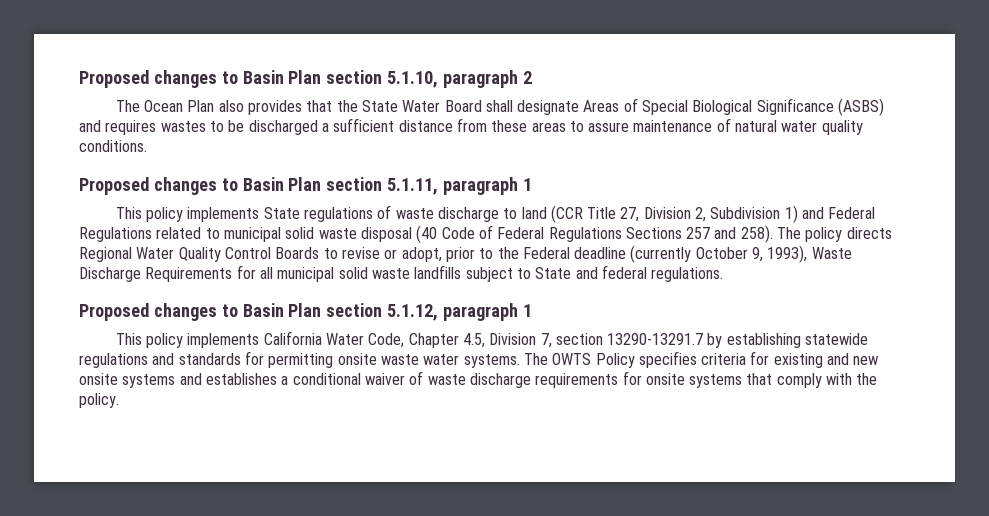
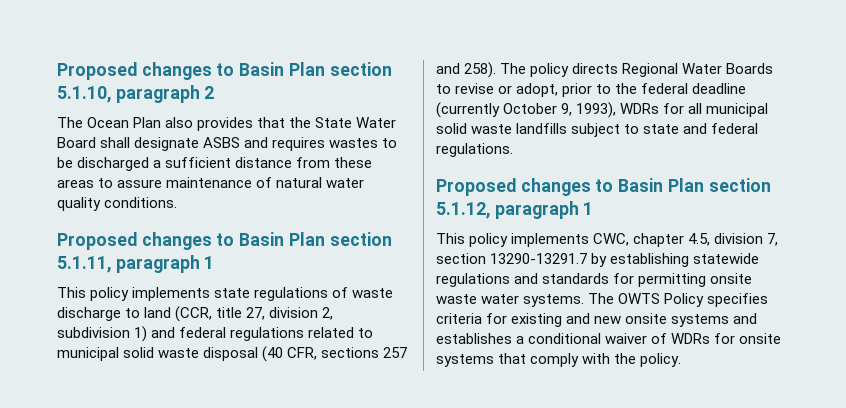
- The Ocean Plan also provides that the State Water Board shall designate Areas of Special Biological Significance (ASBS) and requires wastes to be discharged a sufficient distance from these areas to assure maintenance of natural water quality conditions.
+ The Ocean Plan also provides that the State Water Board shall designate ASBS and requires wastes to be discharged a sufficient distance from these areas to assure maintenance of natural water quality conditions.
- This policy implements State regulations of waste discharge to land (CCR Title 27, Division 2, Subdivision 1) and Federal Regulations related to municipal solid waste disposal (40 Code of Federal Regulations Sections 257 and 258).
+ This policy implements state regulations of waste discharge to land (CCR, title 27, division 2, subdivision 1) and federal regulations related to municipal solid waste disposal (40 CFR, sections 257 and 258).
- The policy directs Regional Water Quality Control Boards to revise or adopt, prior to the Federal deadline (currently October 9, 1993), Waste Discharge Requirements for all municipal solid waste landfills subject to State and federal regulations.
+ The policy directs Regional Water Boards to revise or adopt, prior to the federal deadline (currently October 9, 1993), WDRs for all municipal solid waste landfills subject to state and federal regulations.
- This policy implements California Water Code, Chapter 4.5, Division 7, section 13290-13291.7 by establishing statewide regulations and standards for permitting onsite waste water systems.
+ This policy implements CWC, chapter 4.5, division 7, section 13290-13291.7 by establishing statewide regulations and standards for permitting onsite waste water systems.
- The OWTS Policy specifies criteria for existing and new onsite systems and establishes a conditional waiver of waste discharge requirements for onsite systems that comply with the policy.
+ The OWTS Policy specifies criteria for existing and new onsite systems and establishes a conditional waiver of WDRs for onsite systems that comply with the policy.

